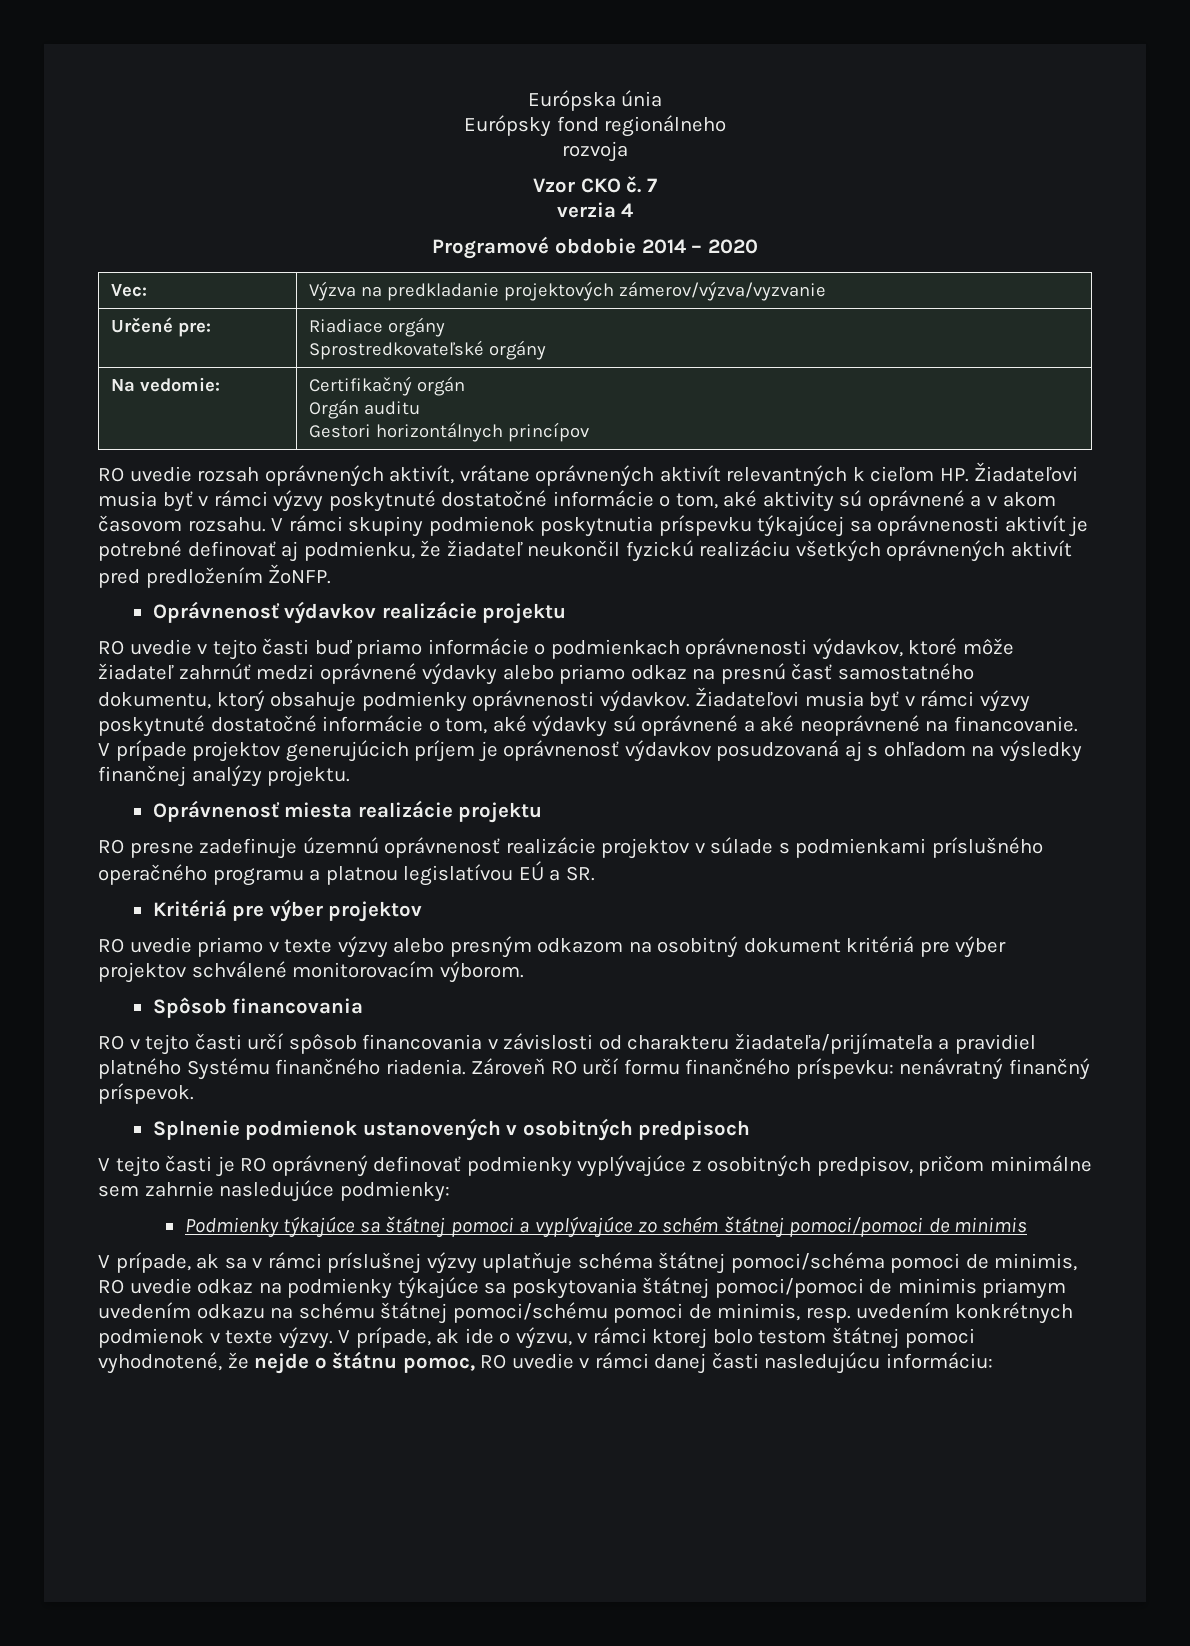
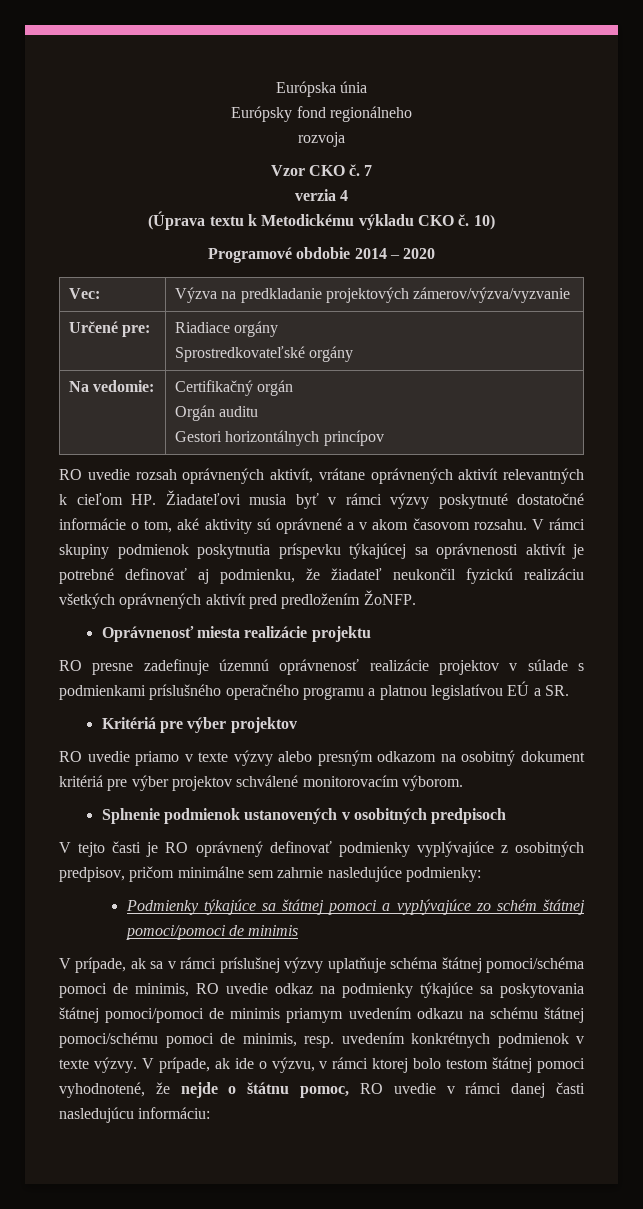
+ (Úprava textu k Metodickému výkladu CKO č. 10)
- Oprávnenosť výdavkov realizácie projektu
- RO uvedie v tejto časti buď priamo informácie o podmienkach oprávnenosti výdavkov, ktoré môže žiadateľ zahrnúť medzi oprávnené výdavky alebo priamo odkaz na presnú časť samostatného dokumentu, ktorý obsahuje podmienky oprávnenosti výdavkov. Žiadateľovi musia byť v rámci výzvy poskytnuté dostatočné informácie o tom, aké výdavky sú oprávnené a aké neoprávnené na financovanie. V prípade projektov generujúcich príjem je oprávnenosť výdavkov posudzovaná aj s ohľadom na výsledky finančnej analýzy projektu.
- Spôsob financovania
- RO v tejto časti určí spôsob financovania v závislosti od charakteru žiadateľa/prijímateľa a pravidiel platného Systému finančného riadenia. Zároveň RO určí formu finančného príspevku: nenávratný finančný príspevok.

